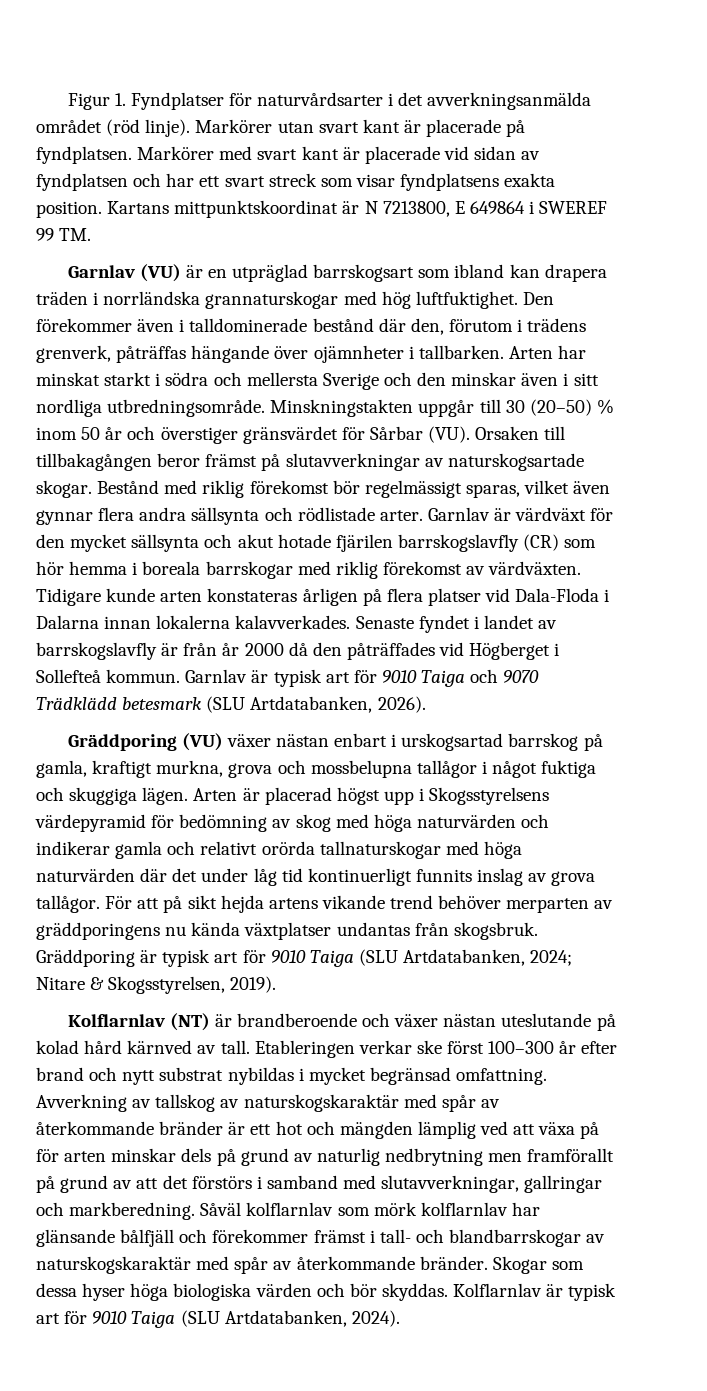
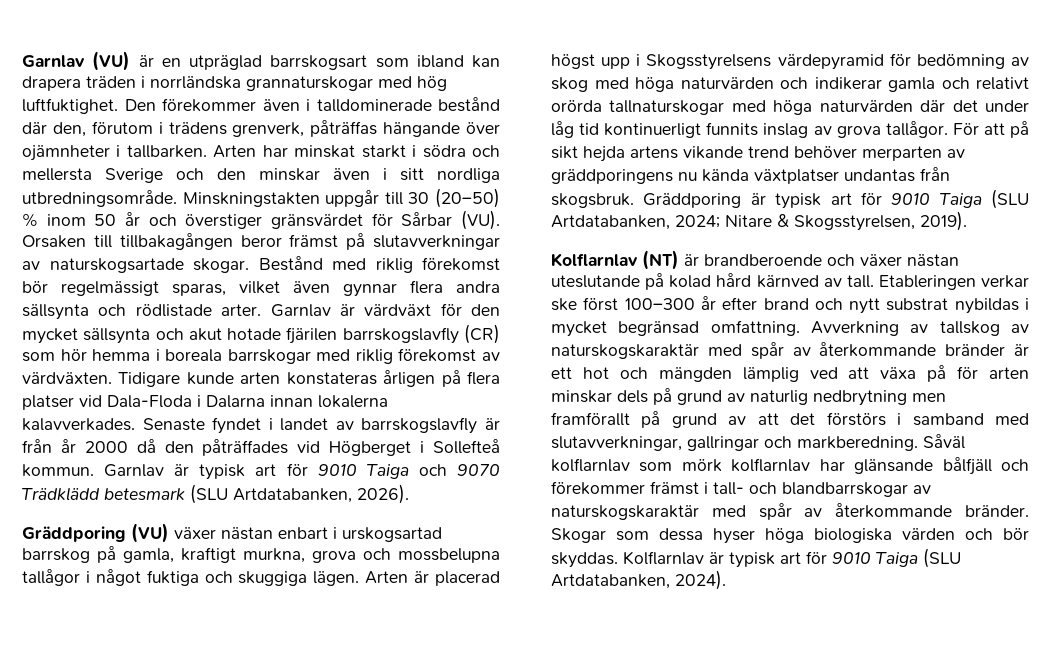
- Figur 1. Fyndplatser för naturvårdsarter i det avverkningsanmälda området (röd linje). Markörer utan svart kant är placerade på fyndplatsen. Markörer med svart kant är placerade vid sidan av fyndplatsen och har ett svart streck som visar fyndplatsens exakta position. Kartans mittpunktskoordinat är N 7213800, E 649864 i SWEREF 99 TM.

